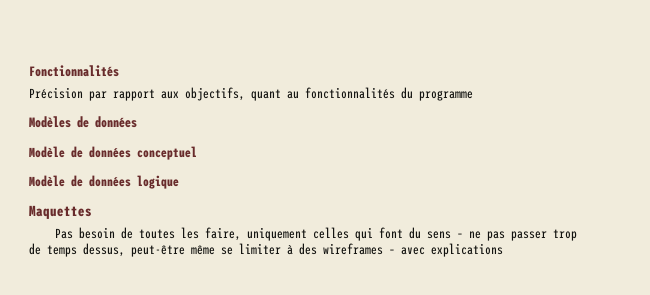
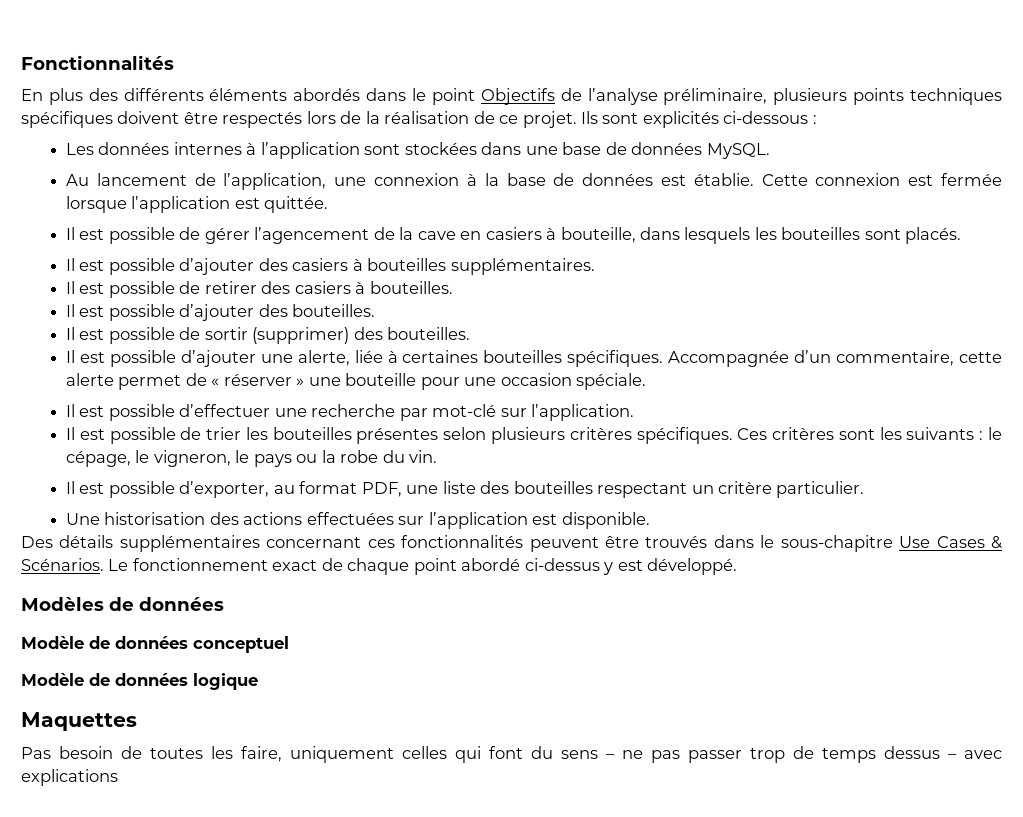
- Précision par rapport aux objectifs, quant au fonctionnalités du programme
+ En plus des différents éléments abordés dans le point Objectifs de l’analyse préliminaire, plusieurs points techniques spécifiques doivent être respectés lors de la réalisation de ce projet. Ils sont explicités ci-dessous :
+ Les données internes à l’application sont stockées dans une base de données MySQL.
+ Au lancement de l’application, une connexion à la base de données est établie. Cette connexion est fermée lorsque l’application est quittée.
+ Il est possible de gérer l’agencement de la cave en casiers à bouteille, dans lesquels les bouteilles sont placés.
+ Il est possible d’ajouter des casiers à bouteilles supplémentaires.
+ Il est possible de retirer des casiers à bouteilles.
+ Il est possible d’ajouter des bouteilles.
+ Il est possible de sortir (supprimer) des bouteilles.
+ Il est possible d’ajouter une alerte, liée à certaines bouteilles spécifiques. Accompagnée d’un commentaire, cette alerte permet de « réserver » une bouteille pour une occasion spéciale.
+ Il est possible d’effectuer une recherche par mot-clé sur l’application.
+ Il est possible de trier les bouteilles présentes selon plusieurs critères spécifiques. Ces critères sont les suivants : le cépage, le vigneron, le pays ou la robe du vin.
+ Il est possible d’exporter, au format PDF, une liste des bouteilles respectant un critère particulier.
+ Une historisation des actions effectuées sur l’application est disponible.
+ Des détails supplémentaires concernant ces fonctionnalités peuvent être trouvés dans le sous-chapitre Use Cases & Scénarios. Le fonctionnement exact de chaque point abordé ci-dessus y est développé.
- Pas besoin de toutes les faire, uniquement celles qui font du sens – ne pas passer trop de temps dessus, peut-être même se limiter à des wireframes – avec explications
+ Pas besoin de toutes les faire, uniquement celles qui font du sens – ne pas passer trop de temps dessus – avec explications

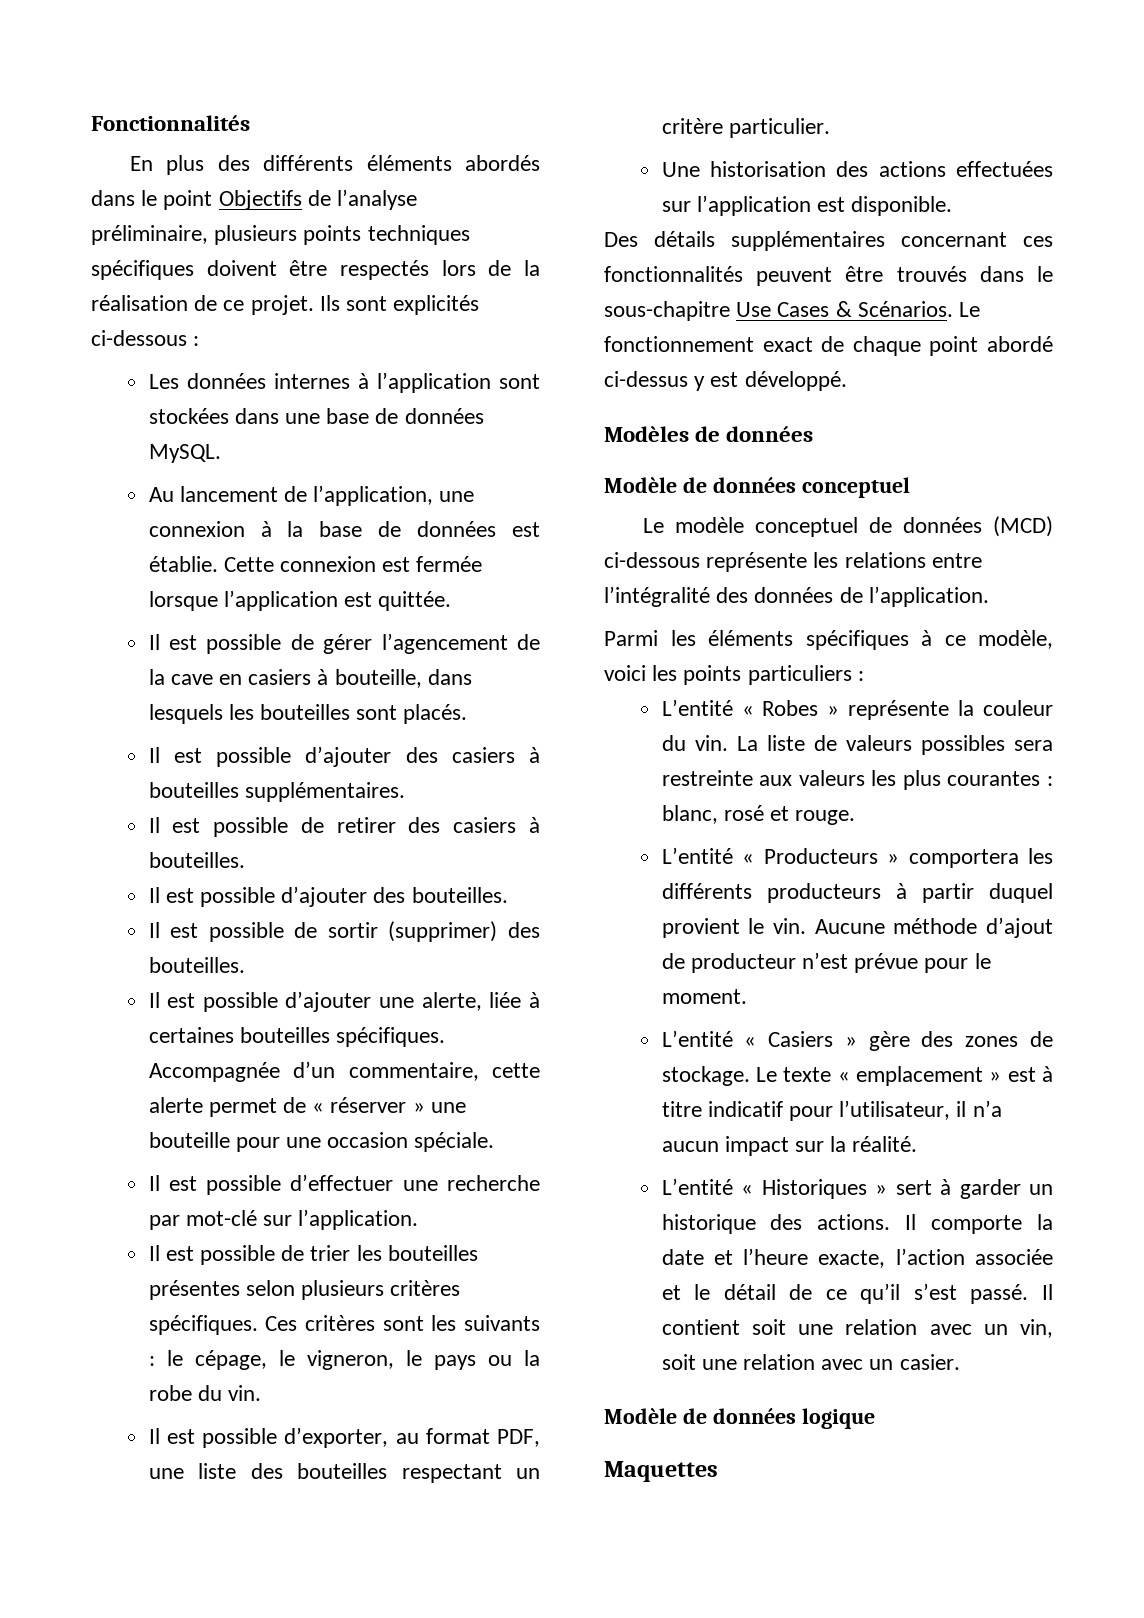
+ Le modèle conceptuel de données (MCD) ci-dessous représente les relations entre l’intégralité des données de l’application.
+ Parmi les éléments spécifiques à ce modèle, voici les points particuliers :
+ L’entité « Robes » représente la couleur du vin. La liste de valeurs possibles sera restreinte aux valeurs les plus courantes : blanc, rosé et rouge.
+ L’entité « Producteurs » comportera les différents producteurs à partir duquel provient le vin. Aucune méthode d’ajout de producteur n’est prévue pour le moment.
+ L’entité « Casiers » gère des zones de stockage. Le texte « emplacement » est à titre indicatif pour l’utilisateur, il n’a aucun impact sur la réalité.
+ L’entité « Historiques » sert à garder un historique des actions. Il comporte la date et l’heure exacte, l’action associée et le détail de ce qu’il s’est passé. Il contient soit une relation avec un vin, soit une relation avec un casier.
- Pas besoin de toutes les faire, uniquement celles qui font du sens – ne pas passer trop de temps dessus – avec explications

